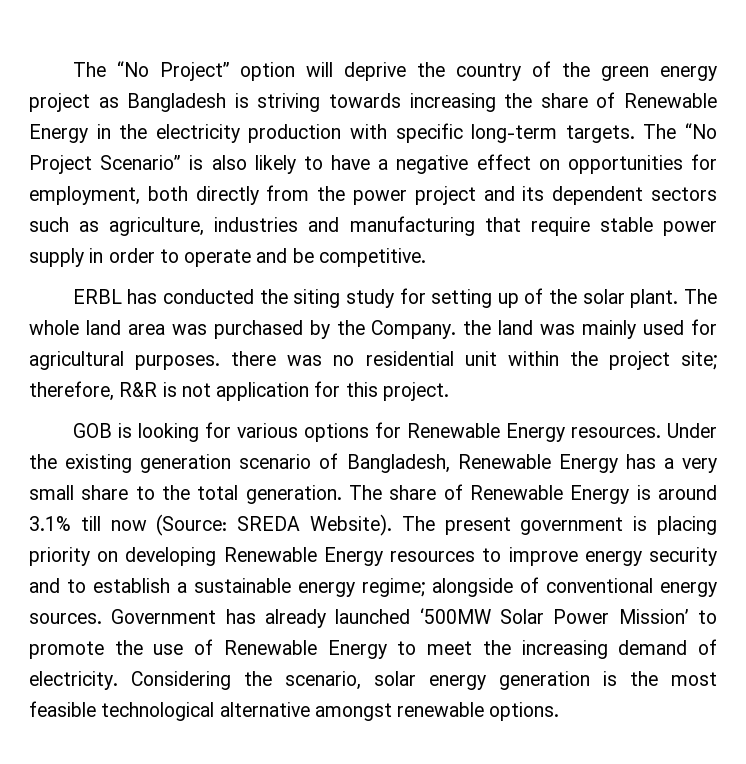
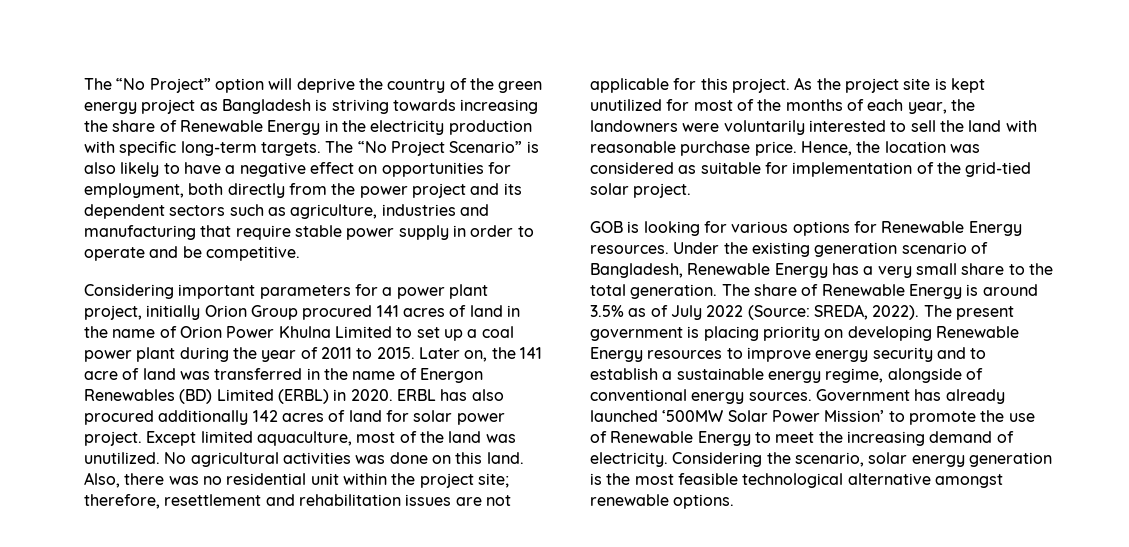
- ERBL has conducted the siting study for setting up of the solar plant. The whole land area was purchased by the Company. the land was mainly used for agricultural purposes. there was no residential unit within the project site; therefore, R&R is not application for this project.
+ Considering important parameters for a power plant project, initially Orion Group procured 141 acres of land in the name of Orion Power Khulna Limited to set up a coal power plant during the year of 2011 to 2015. Later on, the 141 acre of land was transferred in the name of Energon Renewables (BD) Limited (ERBL) in 2020. ERBL has also procured additionally 142 acres of land for solar power project. Except limited aquaculture, most of the land was unutilized. No agricultural activities was done on this land. Also, there was no residential unit within the project site; therefore, resettlement and rehabilitation issues are not applicable for this project. As the project site is kept unutilized for most of the months of each year, the landowners were voluntarily interested to sell the land with reasonable purchase price. Hence, the location was considered as suitable for implementation of the grid-tied solar project.
- The share of Renewable Energy is around 3.1% till now (Source: SREDA Website).
+ The share of Renewable Energy is around 3.5% as of July 2022 (Source: SREDA, 2022).
- The present government is placing priority on developing Renewable Energy resources to improve energy security and to establish a sustainable energy regime; alongside of conventional energy sources.
+ The present government is placing priority on developing Renewable Energy resources to improve energy security and to establish a sustainable energy regime, alongside of conventional energy sources.

